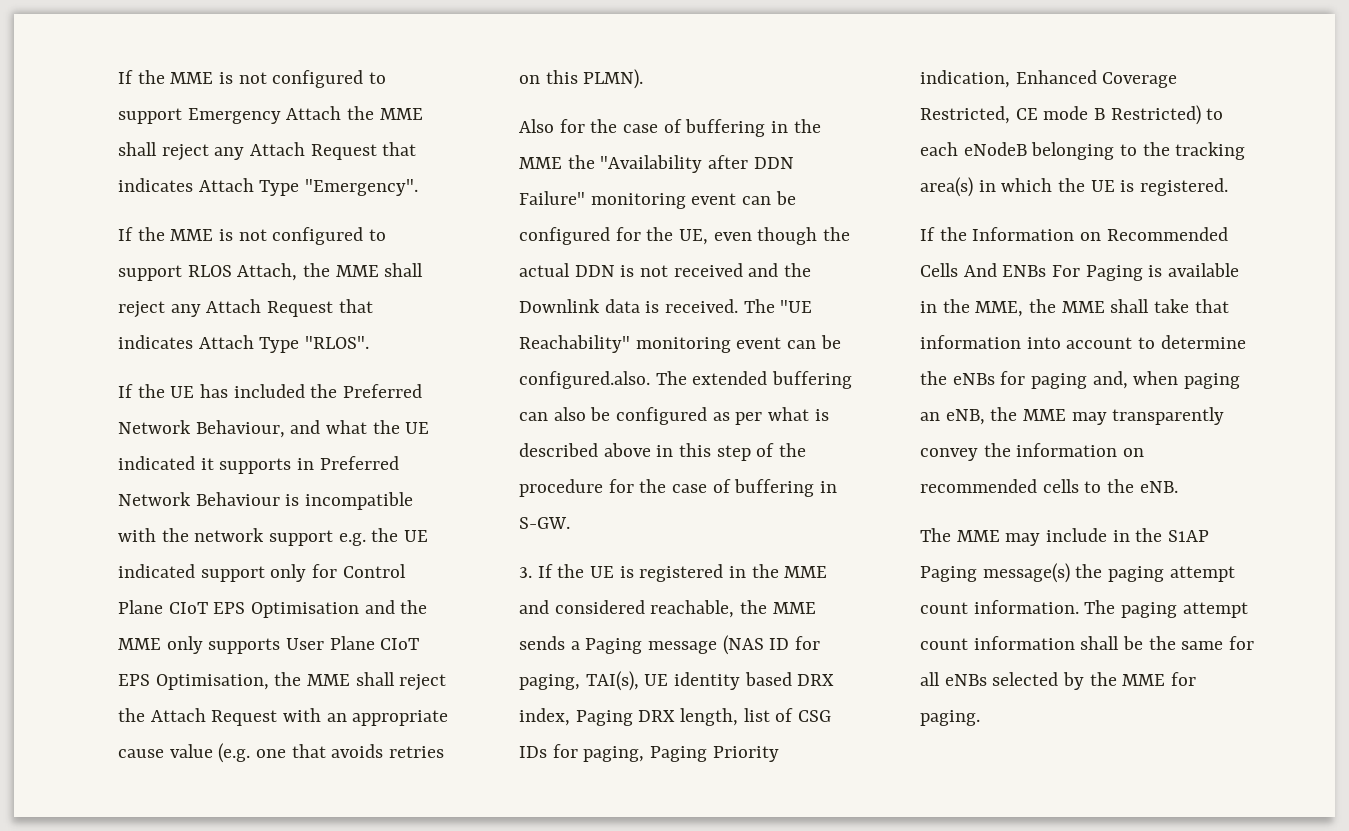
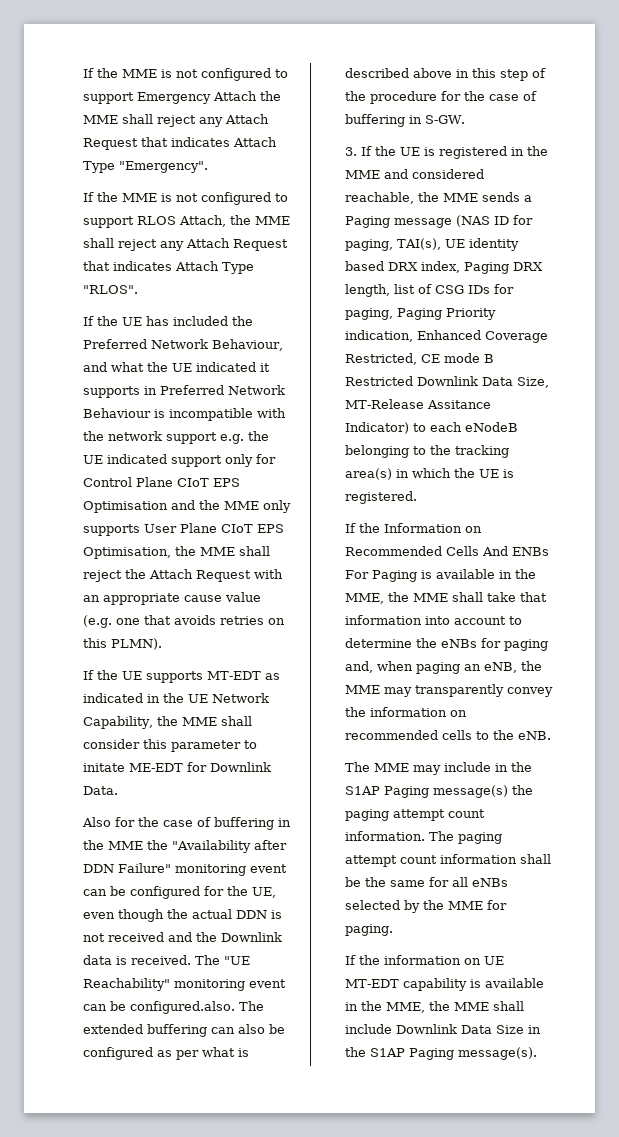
+ If the UE supports MT-EDT as indicated in the UE Network Capability, the MME shall consider this parameter to initate ME-EDT for Downlink Data.
- 3. If the UE is registered in the MME and considered reachable, the MME sends a Paging message (NAS ID for paging, TAI(s), UE identity based DRX index, Paging DRX length, list of CSG IDs for paging, Paging Priority indication, Enhanced Coverage Restricted, CE mode B Restricted) to each eNodeB belonging to the tracking area(s) in which the UE is registered.
+ 3. If the UE is registered in the MME and considered reachable, the MME sends a Paging message (NAS ID for paging, TAI(s), UE identity based DRX index, Paging DRX length, list of CSG IDs for paging, Paging Priority indication, Enhanced Coverage Restricted, CE mode B Restricted Downlink Data Size, MT-Release Assitance Indicator) to each eNodeB belonging to the tracking area(s) in which the UE is registered.
+ If the information on UE MT-EDT capability is available in the MME, the MME shall include Downlink Data Size in the S1AP Paging message(s).

